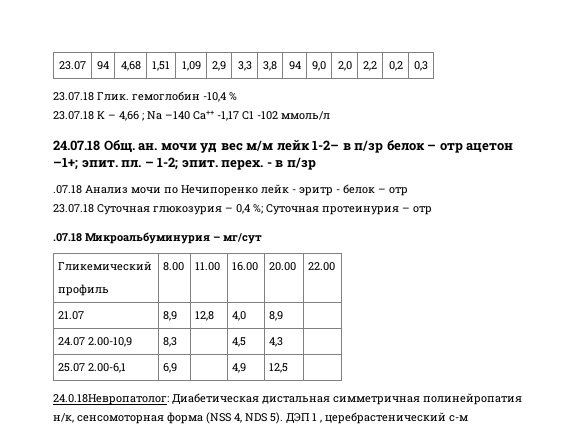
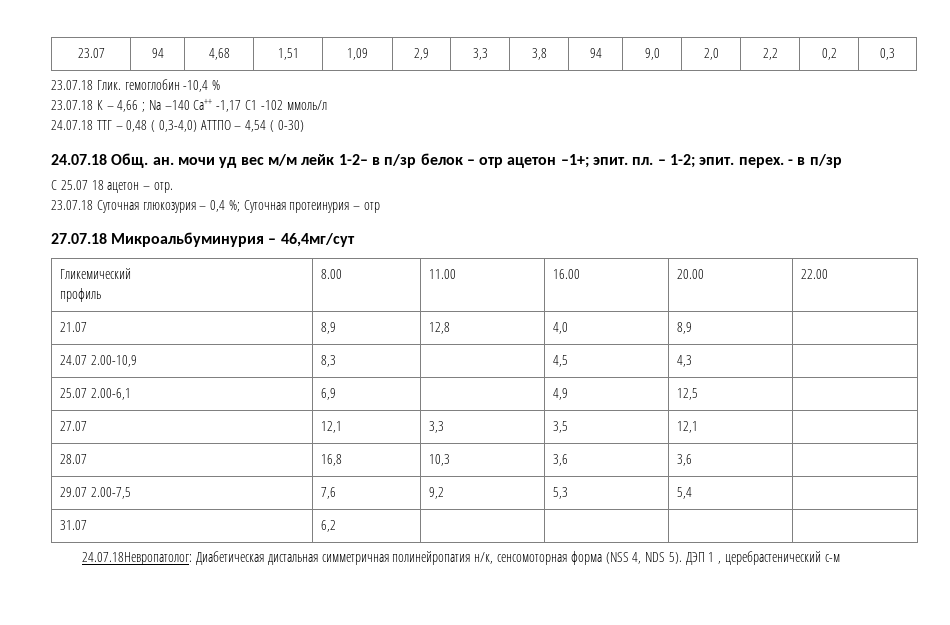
+ 24.07.18 ТТГ – 0,48 ( 0,3-4,0) АТТПО – 4,54 ( 0-30)
- .07.18 Анализ мочи по Нечипоренко лейк - эритр - белок – отр
+ С 25.07 18 ацетон – отр.
- .07.18 Микроальбуминурия – мг/сут
+ 27.07.18 Микроальбуминурия – 46,4мг/сут
- 24.0.18Невропатолог: Диабетическая дистальная симметричная полинейропатия н/к, сенсомоторная форма (NSS 4, NDS 5).
+ 27.07 | 12,1 | 3,3 | 3,5 | 12,1 |
+ 28.07 | 16,8 | 10,3 | 3,6 | 3,6 |
+ 29.07 2.00-7,5 | 7,6 | 9,2 | 5,3 | 5,4 |
+ 31.07 | 6,2 | | | |
+ 24.07.18Невропатолог: Диабетическая дистальная симметричная полинейропатия н/к, сенсомоторная форма (NSS 4, NDS 5).

